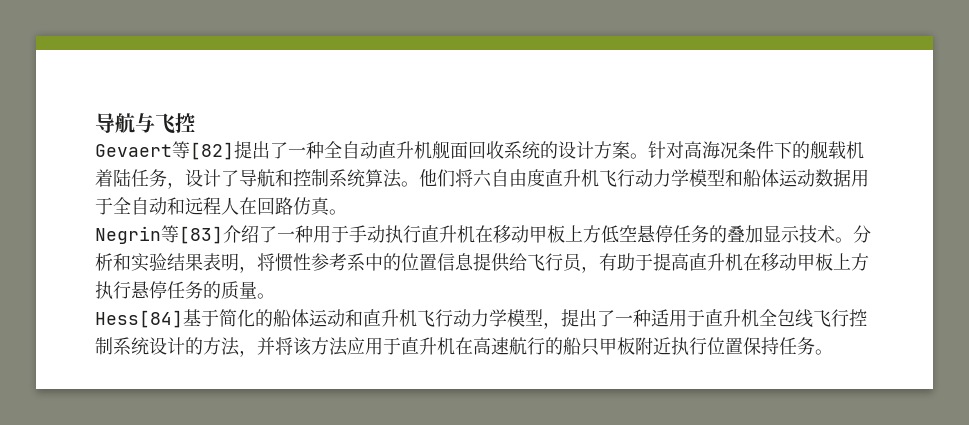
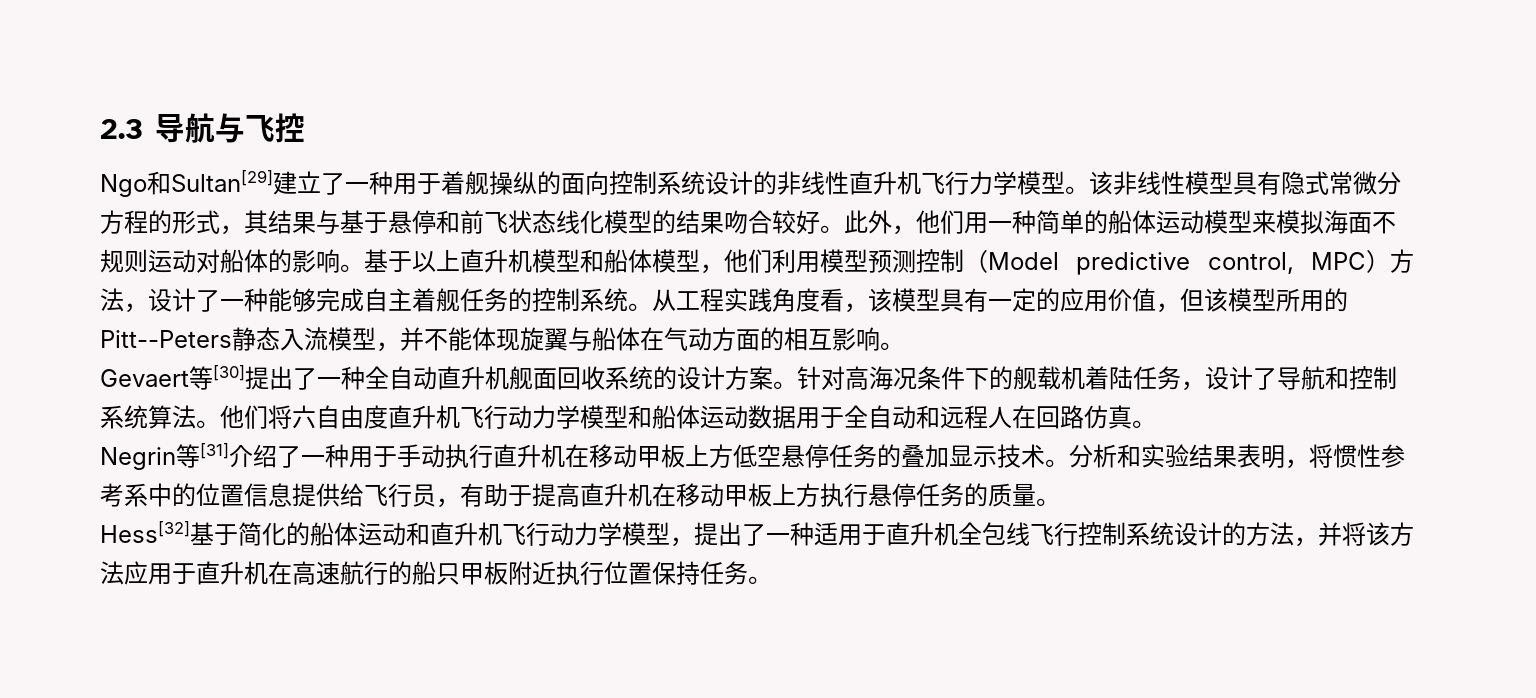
- 导航与飞控
+ 2.3导航与飞控
+ Ngo和Sultan[29]建立了一种用于着舰操纵的面向控制系统设计的非线性直升机飞行力学模型。该非线性模型具有隐式常微分方程的形式，其结果与基于悬停和前飞状态线化模型的结果吻合较好。此外，他们用一种简单的船体运动模型来模拟海面不规则运动对船体的影响。基于以上直升机模型和船体模型，他们利用模型预测控制（Model predictive control, MPC）方法，设计了一种能够完成自主着舰任务的控制系统。从工程实践角度看，该模型具有一定的应用价值，但该模型所用的Pitt--Peters静态入流模型，并不能体现旋翼与船体在气动方面的相互影响。
- Gevaert等[82]提出了一种全自动直升机舰面回收系统的设计方案。
+ Gevaert等[30]提出了一种全自动直升机舰面回收系统的设计方案。
- Negrin等[83]介绍了一种用于手动执行直升机在移动甲板上方低空悬停任务的叠加显示技术。
+ Negrin等[31]介绍了一种用于手动执行直升机在移动甲板上方低空悬停任务的叠加显示技术。
- Hess[84]基于简化的船体运动和直升机飞行动力学模型，提出了一种适用于直升机全包线飞行控制系统设计的方法，并将该方法应用于直升机在高速航行的船只甲板附近执行位置保持任务。
+ Hess[32]基于简化的船体运动和直升机飞行动力学模型，提出了一种适用于直升机全包线飞行控制系统设计的方法，并将该方法应用于直升机在高速航行的船只甲板附近执行位置保持任务。

